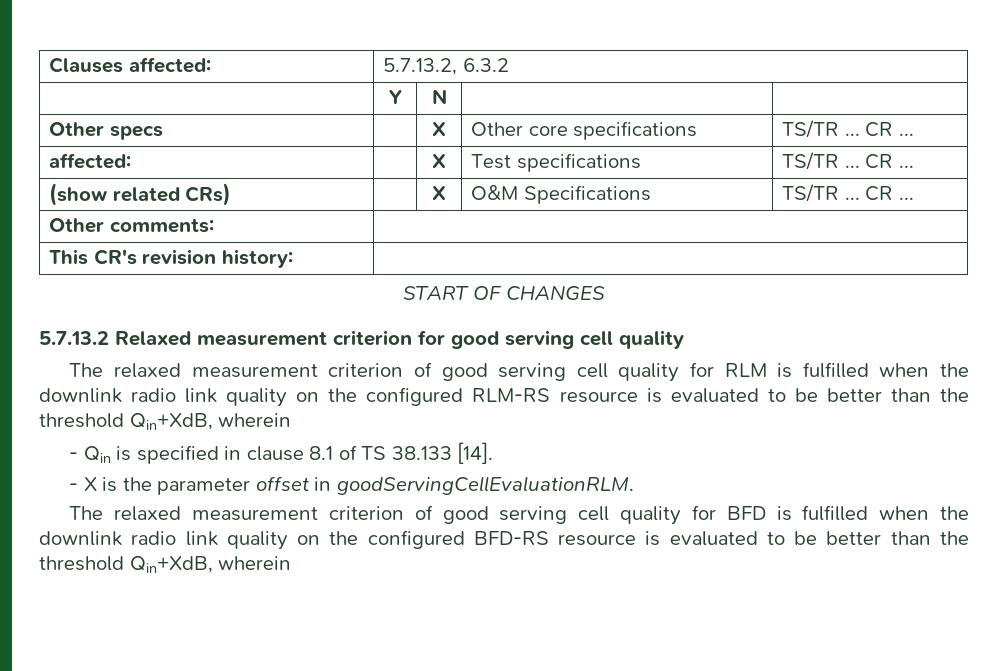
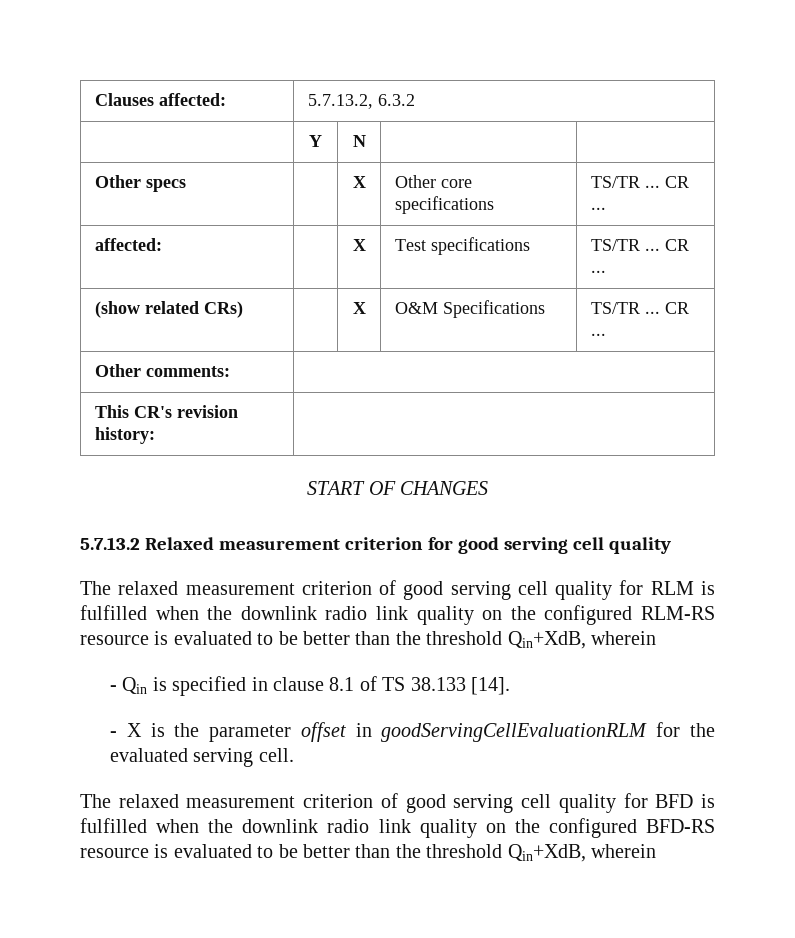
- - X is the parameter offset in goodServingCellEvaluationRLM.
+ - X is the parameter offset in goodServingCellEvaluationRLM for the evaluated serving cell.

